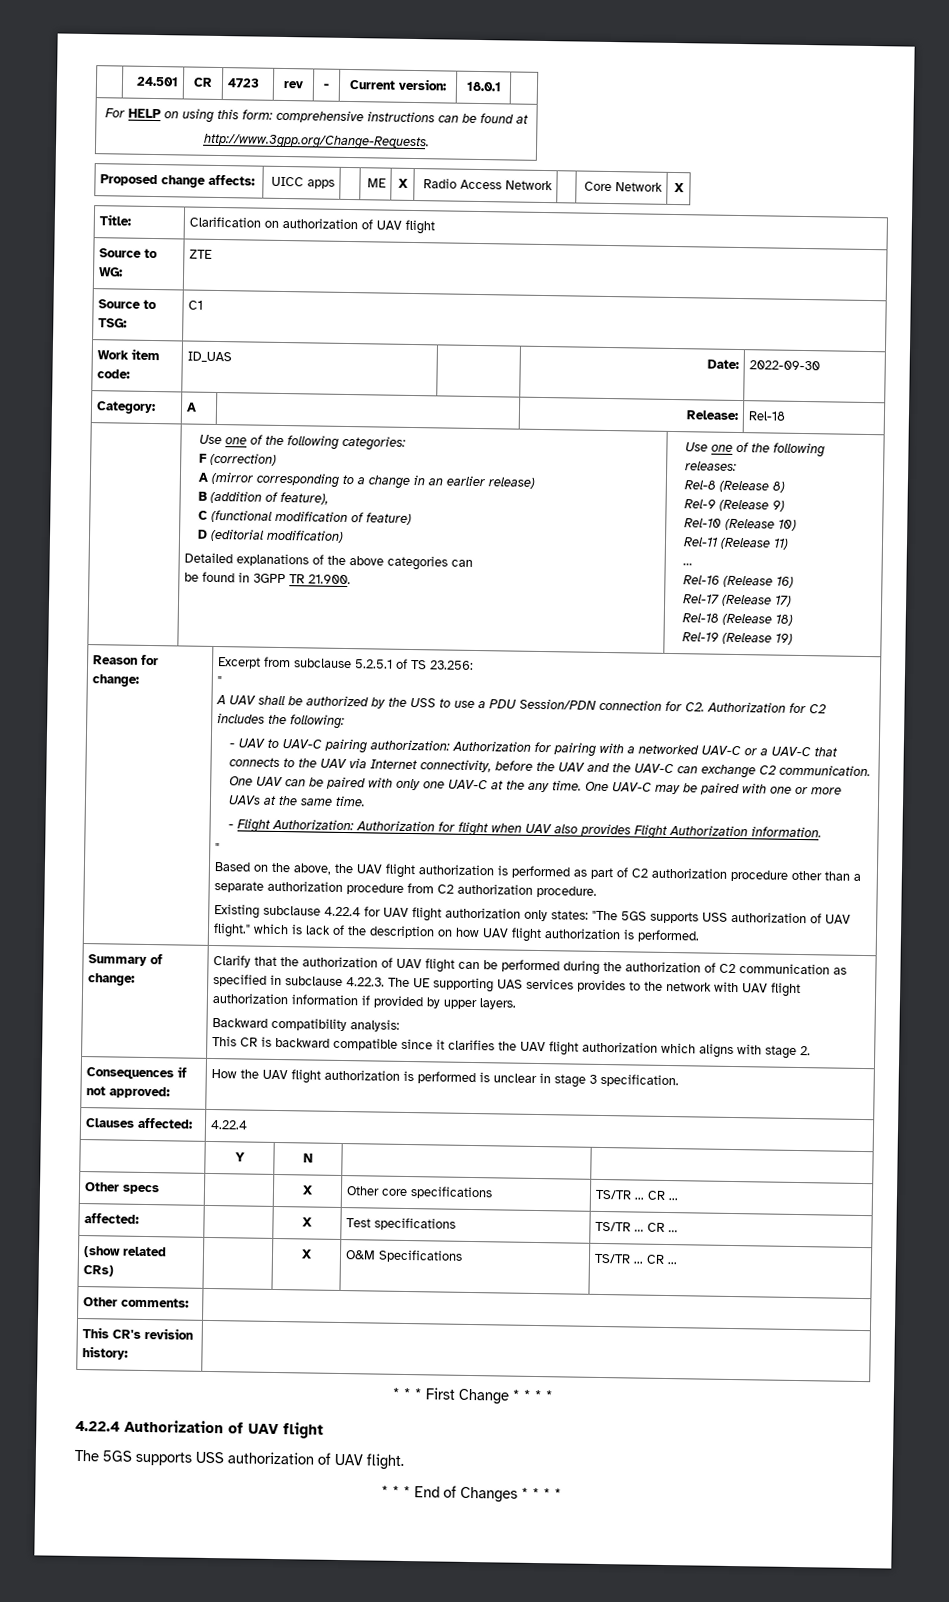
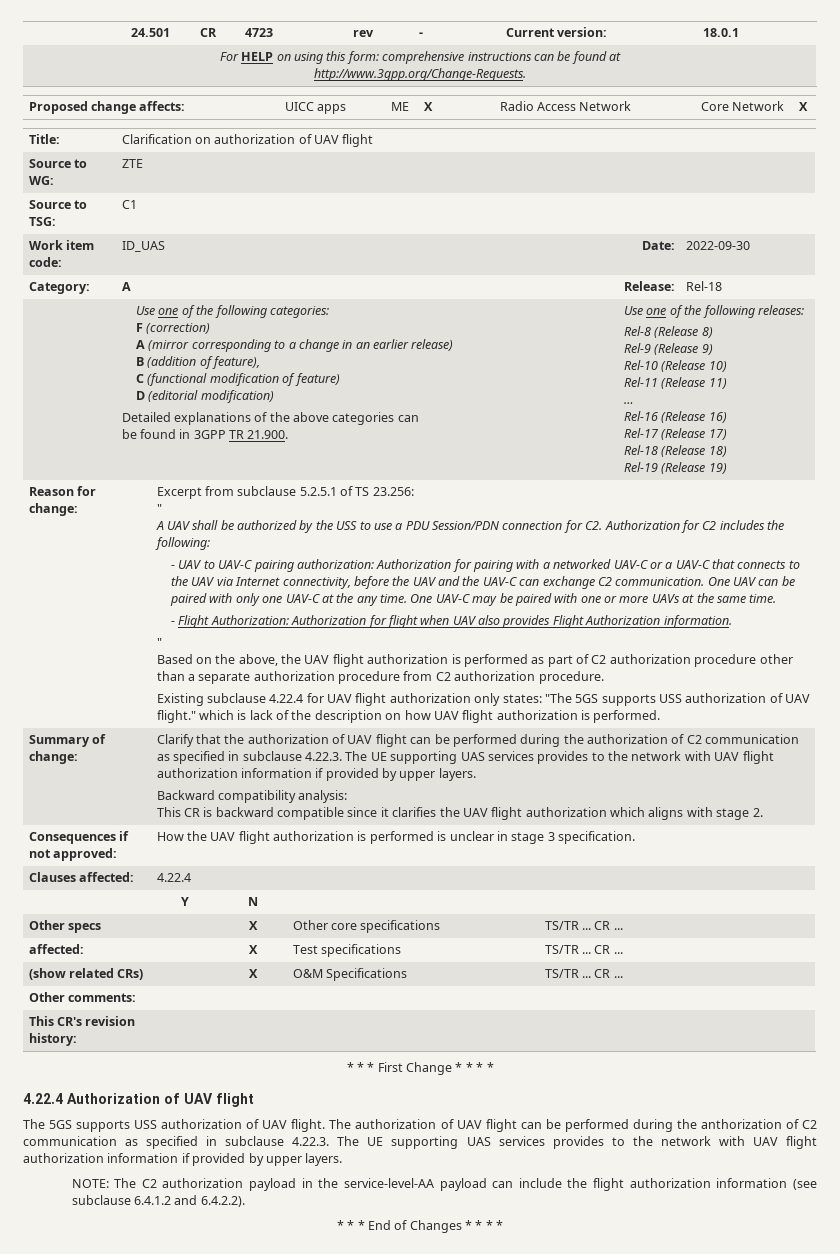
+ The authorization of UAV flight can be performed during the anthorization of C2 communication as specified in subclause 4.22.3. The UE supporting UAS services provides to the network with UAV flight authorization information if provided by upper layers.
+ NOTE: The C2 authorization payload in the service-level-AA payload can include the flight authorization information (see subclause 6.4.1.2 and 6.4.2.2).

